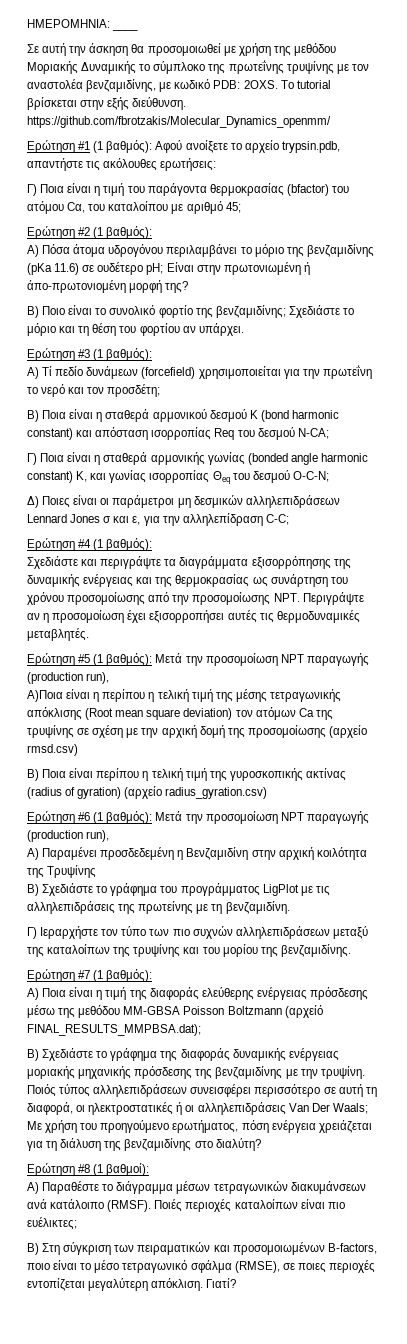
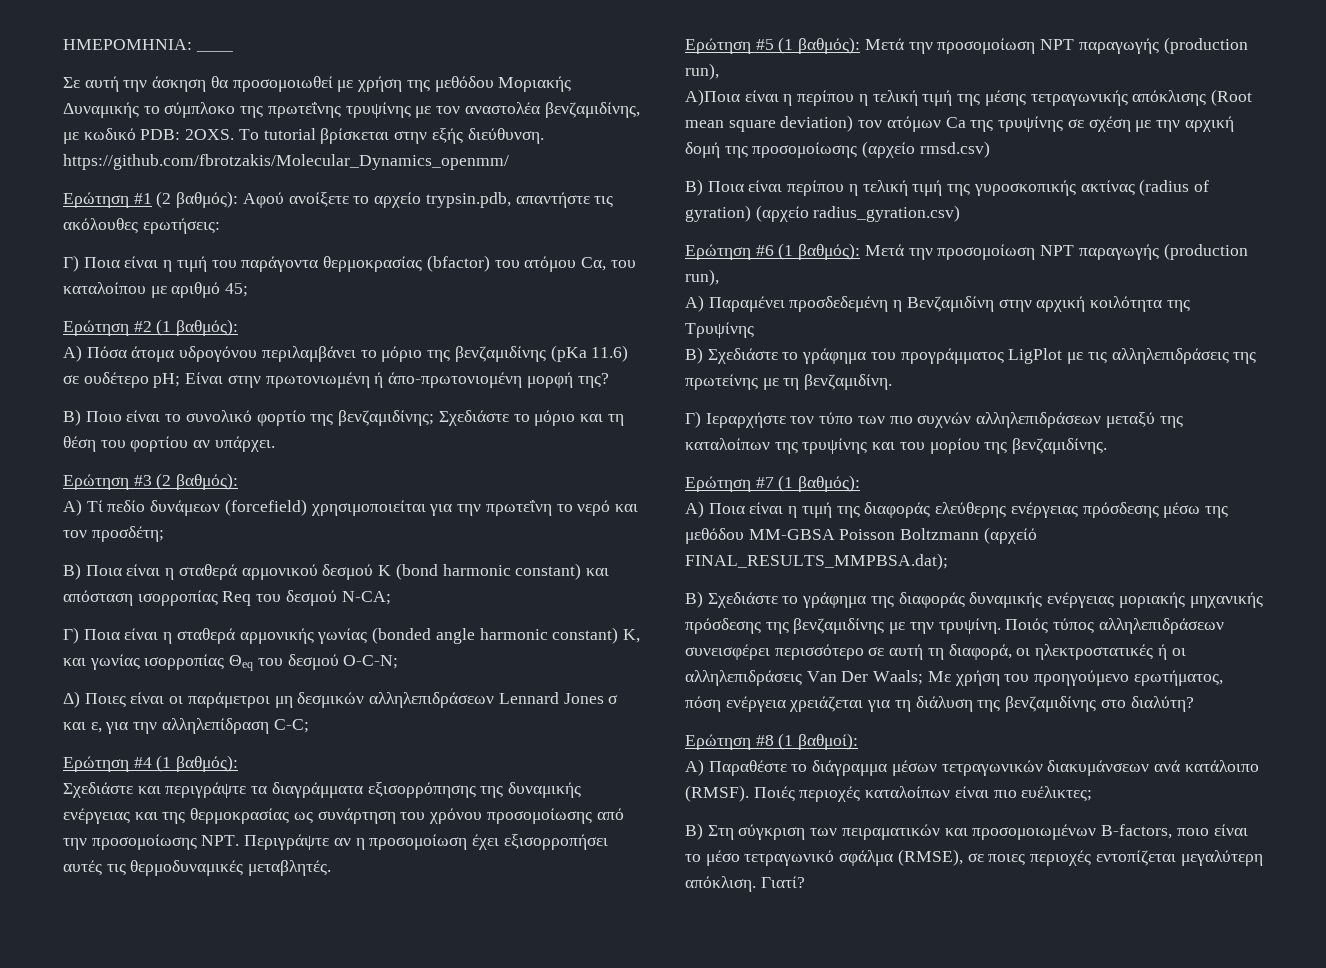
- Ερώτηση #1 (1 βαθμός): Αφού ανοίξετε το αρχείο trypsin.pdb, απαντήστε τις ακόλουθες ερωτήσεις:
+ Ερώτηση #1 (2 βαθμός): Αφού ανοίξετε το αρχείο trypsin.pdb, απαντήστε τις ακόλουθες ερωτήσεις:
- Eρώτηση #3 (1 βαθμός):
+ Eρώτηση #3 (2 βαθμός):

